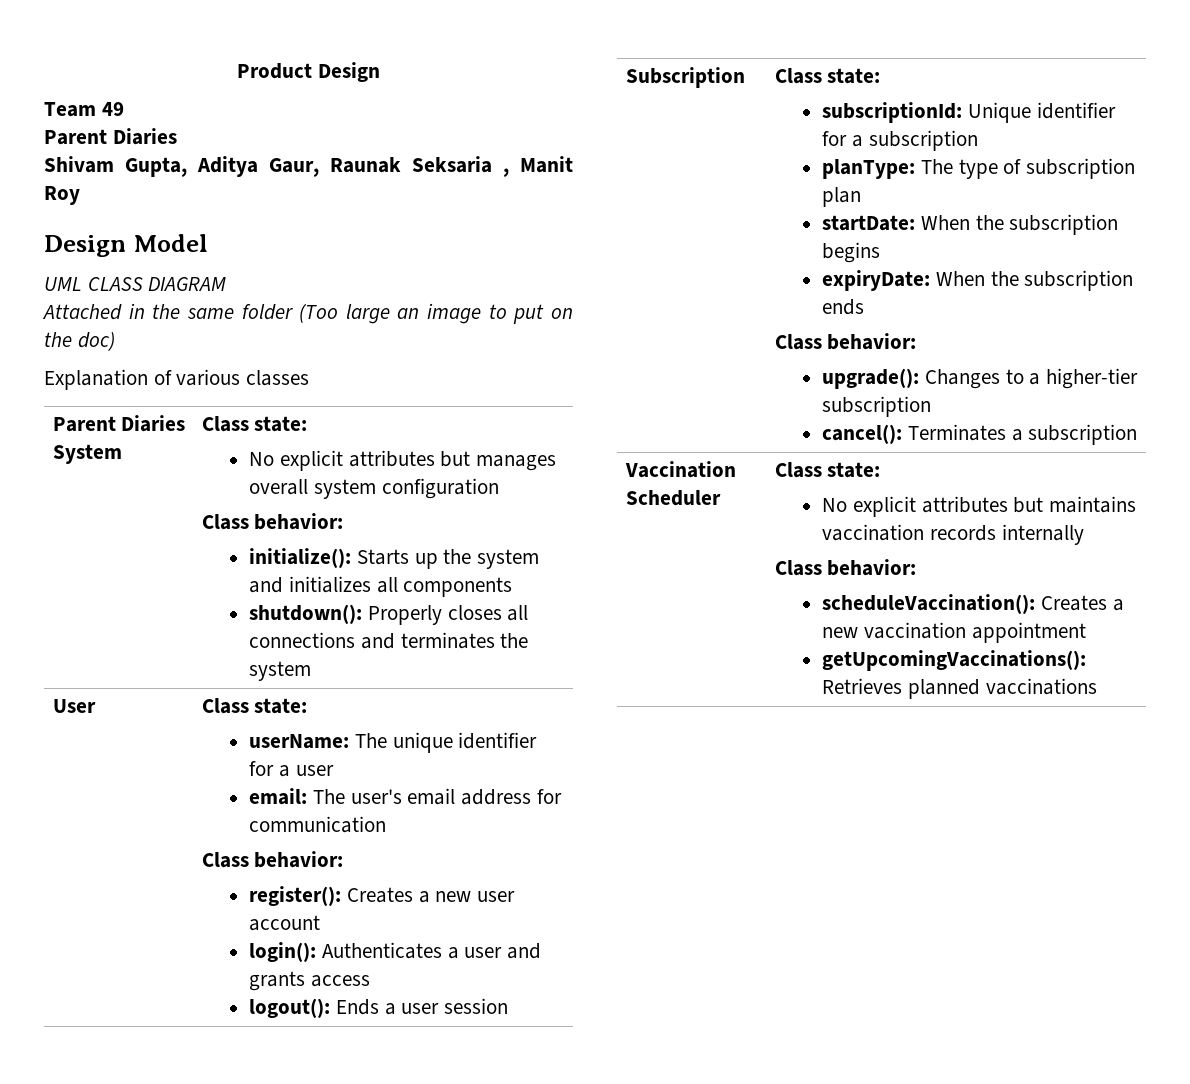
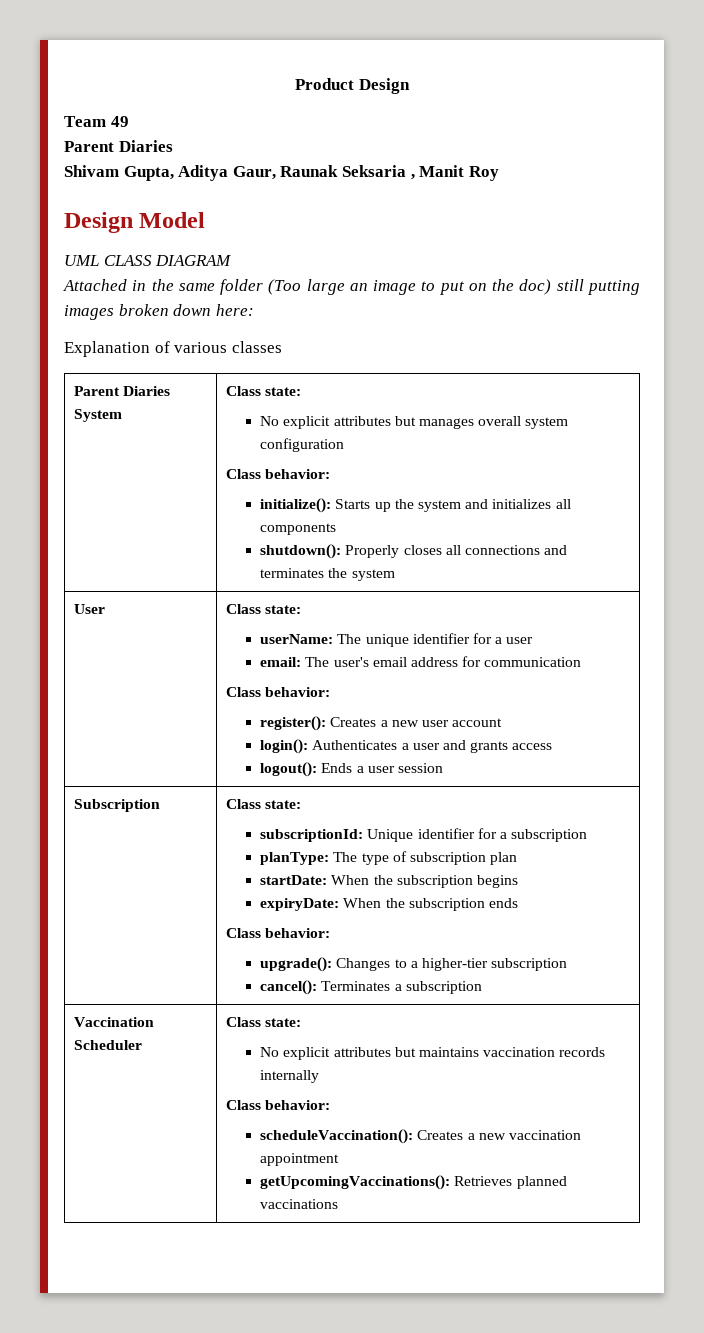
- Attached in the same folder (Too large an image to put on the doc)
+ Attached in the same folder (Too large an image to put on the doc) still putting images broken down here:

